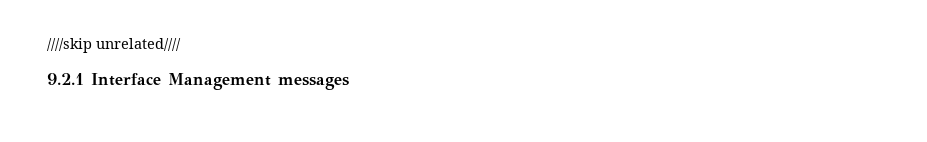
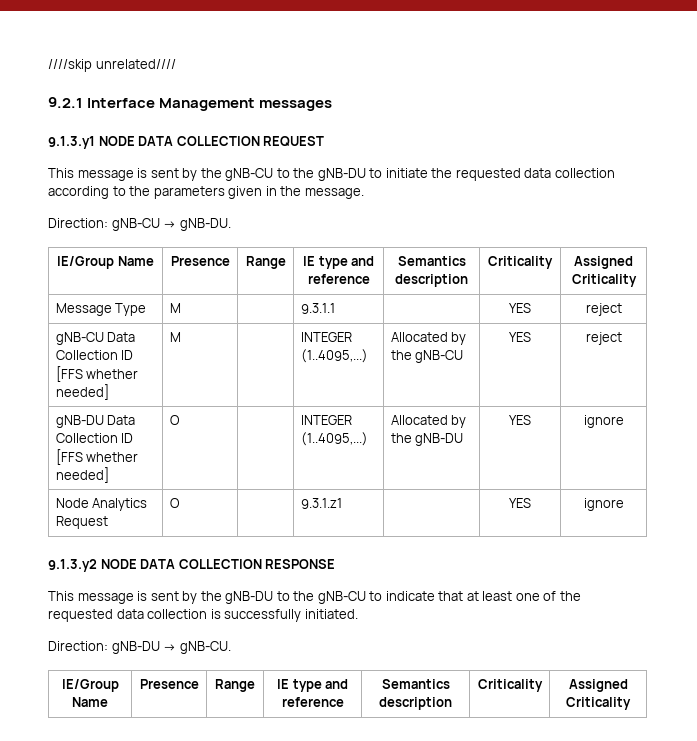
+ 9.1.3.y1 NODE DATA COLLECTION REQUEST
+ This message is sent by the gNB-CU to the gNB-DU to initiate the requested data collection according to the parameters given in the message.
+ Direction: gNB-CU → gNB-DU.
+ IE/Group Name | Presence | Range | IE type and reference | Semantics description | Criticality | Assigned Criticality
+ Message Type | M | | 9.3.1.1 | | YES | reject
+ gNB-CU Data Collection ID [FFS whether needed] | M | | INTEGER (1..4095,...) | Allocated by the gNB-CU | YES | reject
+ gNB-DU Data Collection ID [FFS whether needed] | O | | INTEGER (1..4095,...) | Allocated by the gNB-DU | YES | ignore
+ Node Analytics Request | O | | 9.3.1.z1 | | YES | ignore
+ 9.1.3.y2 NODE DATA COLLECTION RESPONSE
+ This message is sent by the gNB-DU to the gNB-CU to indicate that at least one of the requested data collection is successfully initiated.
+ Direction: gNB-DU → gNB-CU.
+ IE/Group Name | Presence | Range | IE type and reference | Semantics description | Criticality | Assigned Criticality

